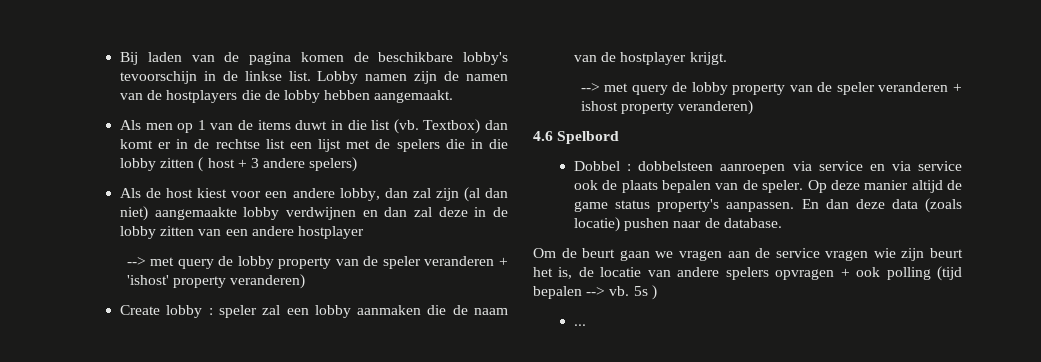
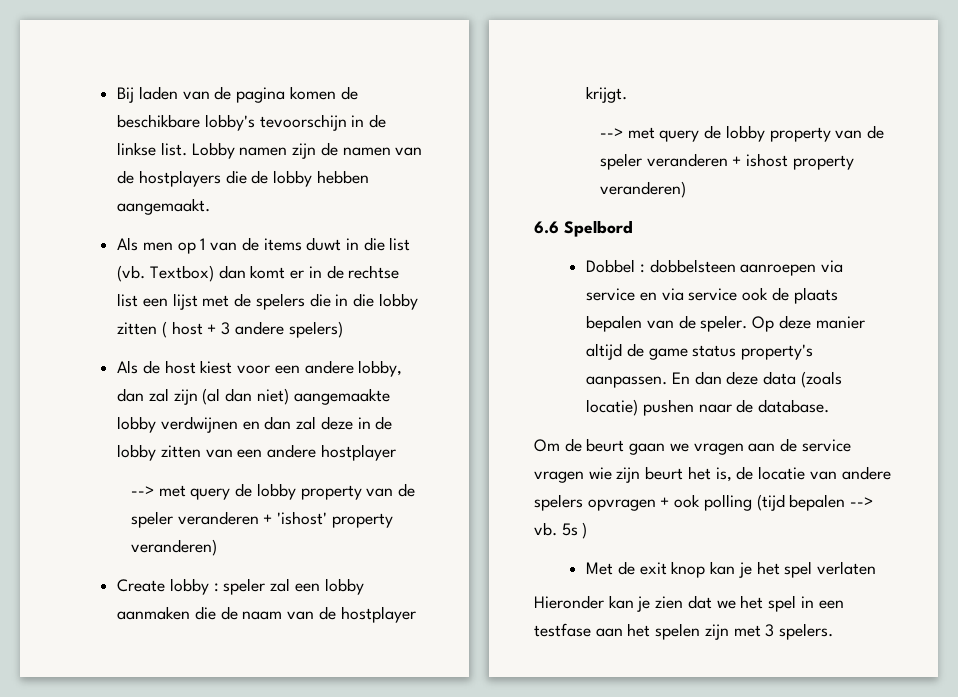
- 4.6 Spelbord
+ 6.6 Spelbord
- ...
+ Met de exit knop kan je het spel verlaten
+ Hieronder kan je zien dat we het spel in een testfase aan het spelen zijn met 3 spelers.

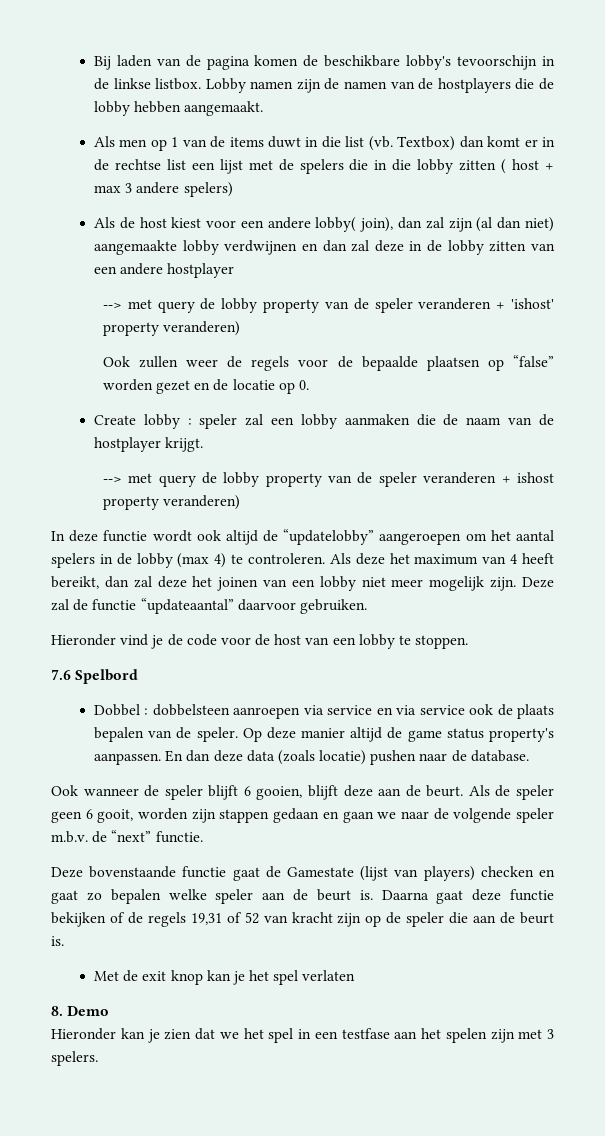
- Bij laden van de pagina komen de beschikbare lobby's tevoorschijn in de linkse list.
+ Bij laden van de pagina komen de beschikbare lobby's tevoorschijn in de linkse listbox.
- Textbox) dan komt er in de rechtse list een lijst met de spelers die in die lobby zitten ( host + 3 andere spelers)
+ Textbox) dan komt er in de rechtse list een lijst met de spelers die in die lobby zitten ( host + max 3 andere spelers)
- Als de host kiest voor een andere lobby, dan zal zijn (al dan niet) aangemaakte lobby verdwijnen en dan zal deze in de lobby zitten van een andere hostplayer
+ Als de host kiest voor een andere lobby( join), dan zal zijn (al dan niet) aangemaakte lobby verdwijnen en dan zal deze in de lobby zitten van een andere hostplayer
+ Ook zullen weer de regels voor de bepaalde plaatsen op “false” worden gezet en de locatie op 0.
- 6.6 Spelbord
+ In deze functie wordt ook altijd de “updatelobby” aangeroepen om het aantal spelers in de lobby (max 4) te controleren. Als deze het maximum van 4 heeft bereikt, dan zal deze het joinen van een lobby niet meer mogelijk zijn. Deze zal de functie “updateaantal” daarvoor gebruiken.
+ Hieronder vind je de code voor de host van een lobby te stoppen.
+ 7.6 Spelbord
- Om de beurt gaan we vragen aan de service vragen wie zijn beurt het is, de locatie van andere spelers opvragen + ook polling (tijd bepalen --> vb. 5s )
+ Ook wanneer de speler blijft 6 gooien, blijft deze aan de beurt. Als de speler geen 6 gooit, worden zijn stappen gedaan en gaan we naar de volgende speler m.b.v. de “next” functie.
+ Deze bovenstaande functie gaat de Gamestate (lijst van players) checken en gaat zo bepalen welke speler aan de beurt is. Daarna gaat deze functie bekijken of de regels 19,31 of 52 van kracht zijn op de speler die aan de beurt is.
+ 8. Demo

